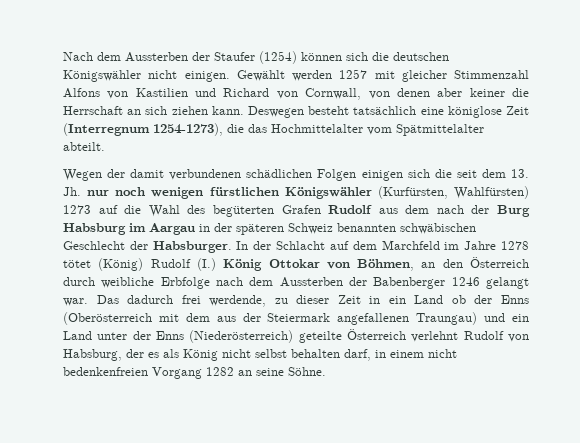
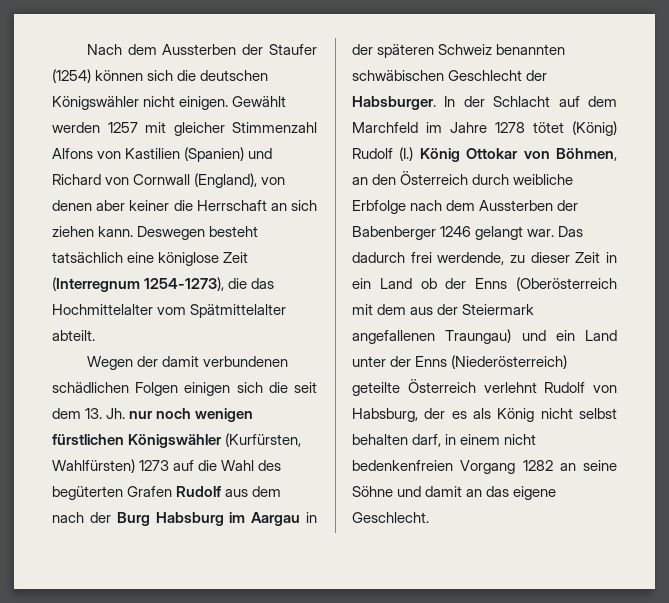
- Gewählt werden 1257 mit gleicher Stimmenzahl Alfons von Kastilien und Richard von Cornwall, von denen aber keiner die Herrschaft an sich ziehen kann.
+ Gewählt werden 1257 mit gleicher Stimmenzahl Alfons von Kastilien (Spanien) und Richard von Cornwall (England), von denen aber keiner die Herrschaft an sich ziehen kann.
- Das dadurch frei werdende, zu dieser Zeit in ein Land ob der Enns (Oberösterreich mit dem aus der Steiermark angefallenen Traungau) und ein Land unter der Enns (Niederösterreich) geteilte Österreich verlehnt Rudolf von Habsburg, der es als König nicht selbst behalten darf, in einem nicht bedenkenfreien Vorgang 1282 an seine Söhne.
+ Das dadurch frei werdende, zu dieser Zeit in ein Land ob der Enns (Oberösterreich mit dem aus der Steiermark angefallenen Traungau) und ein Land unter der Enns (Niederösterreich) geteilte Österreich verlehnt Rudolf von Habsburg, der es als König nicht selbst behalten darf, in einem nicht bedenkenfreien Vorgang 1282 an seine Söhne und damit an das eigene Geschlecht.

